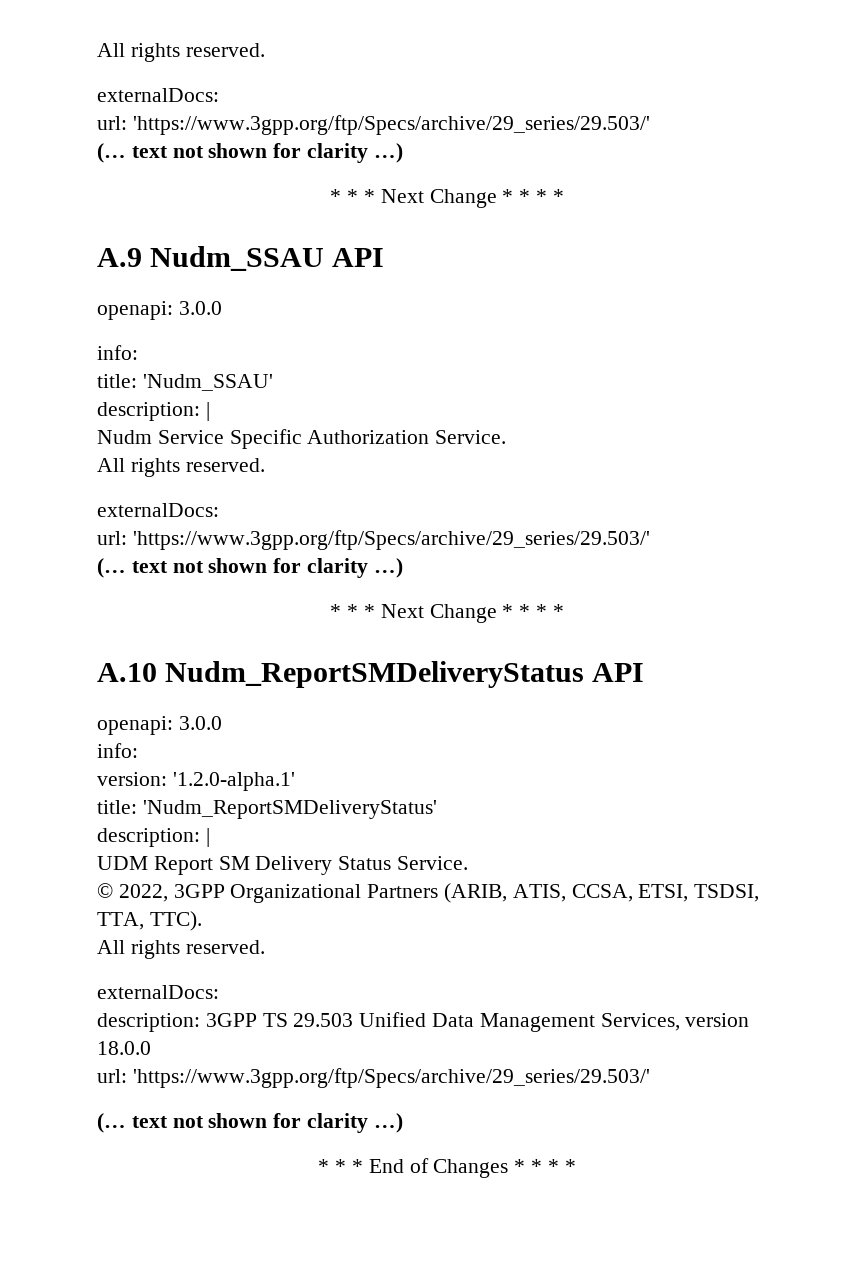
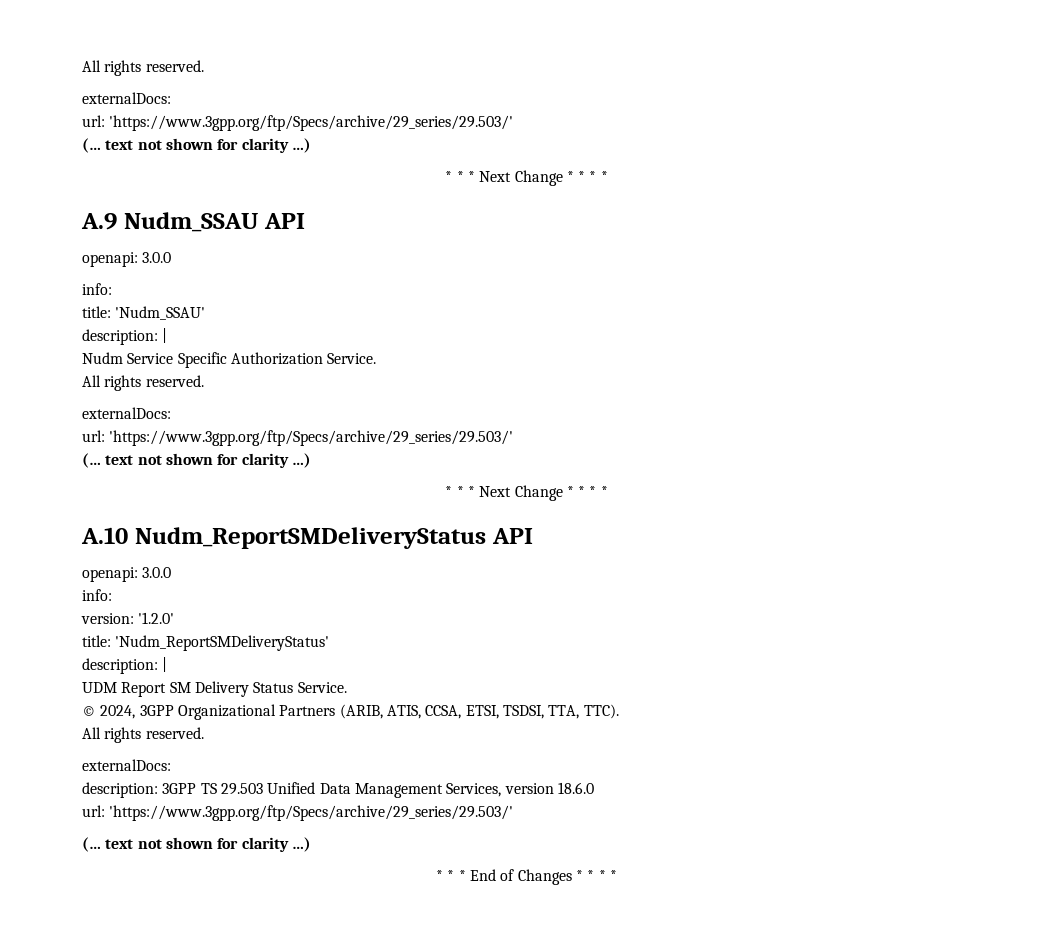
- version: '1.2.0-alpha.1'
+ version: '1.2.0'
- © 2022, 3GPP Organizational Partners (ARIB, ATIS, CCSA, ETSI, TSDSI, TTA, TTC).
+ © 2024, 3GPP Organizational Partners (ARIB, ATIS, CCSA, ETSI, TSDSI, TTA, TTC).
- description: 3GPP TS 29.503 Unified Data Management Services, version 18.0.0
+ description: 3GPP TS 29.503 Unified Data Management Services, version 18.6.0

